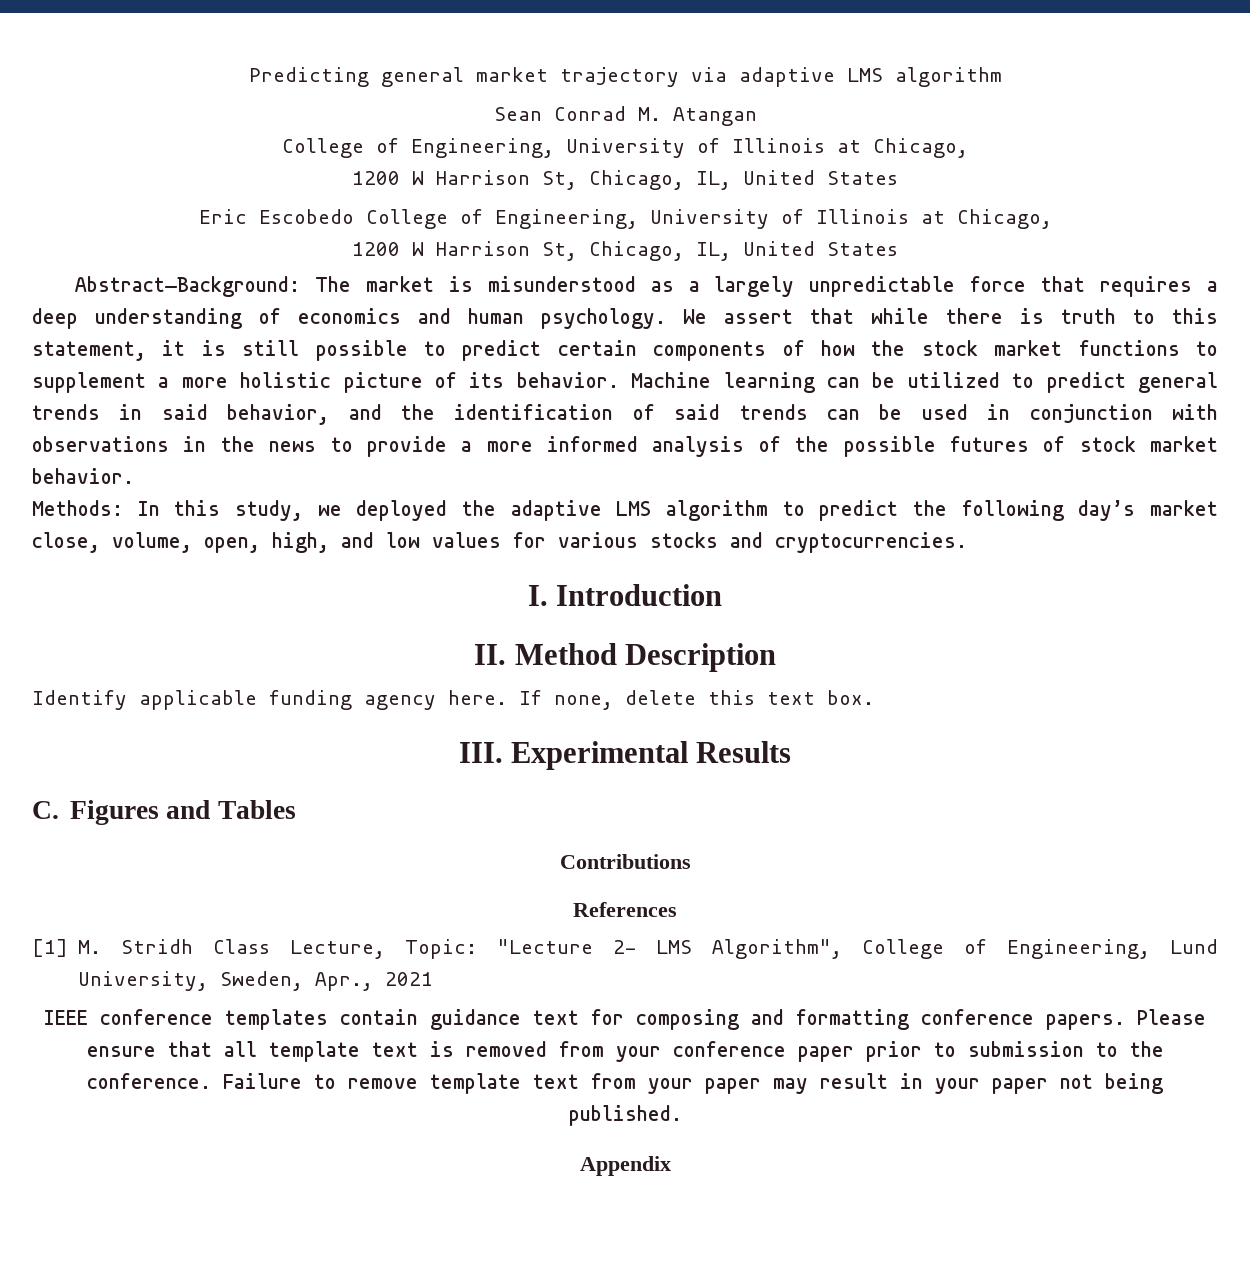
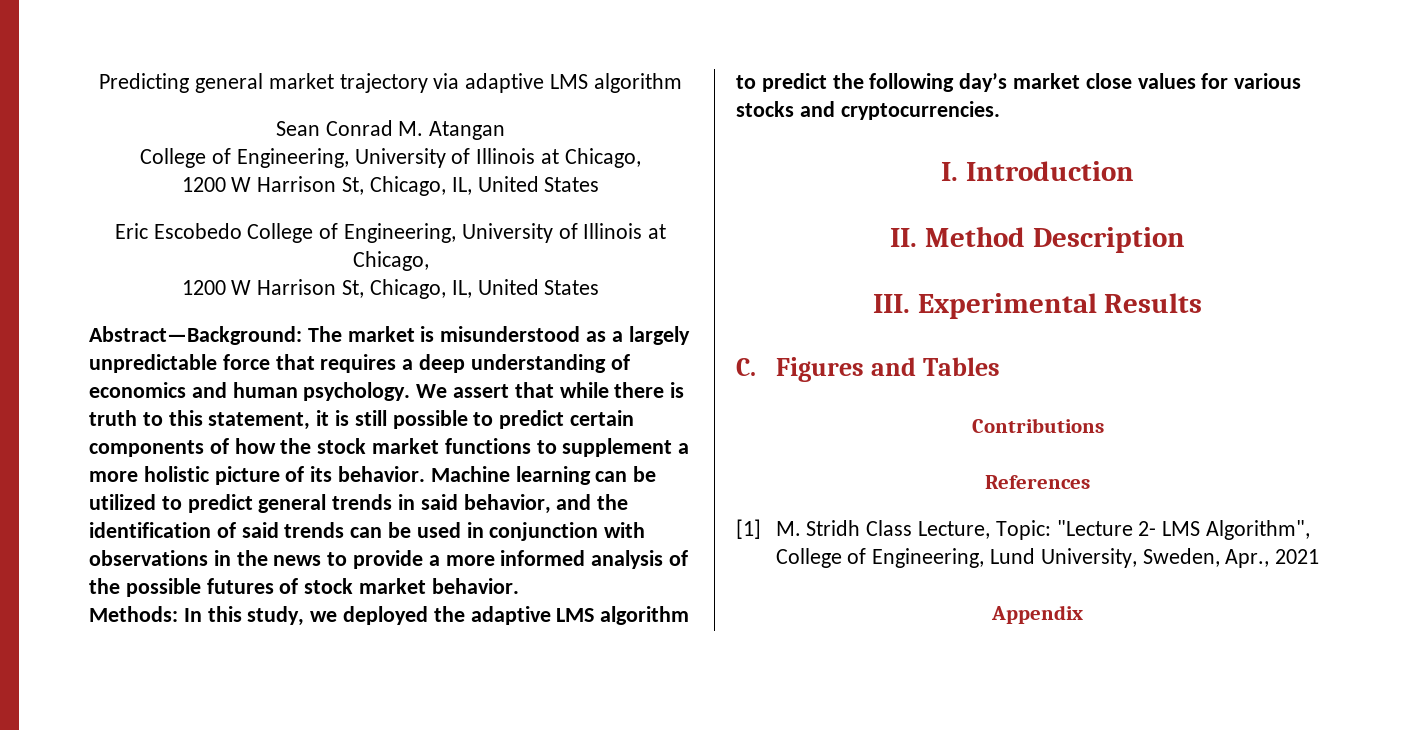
- Methods: In this study, we deployed the adaptive LMS algorithm to predict the following day’s market close, volume, open, high, and low values for various stocks and cryptocurrencies.
+ Methods: In this study, we deployed the adaptive LMS algorithm to predict the following day’s market close values for various stocks and cryptocurrencies.
- Identify applicable funding agency here. If none, delete this text box.
- IEEE conference templates contain guidance text for composing and formatting conference papers. Please ensure that all template text is removed from your conference paper prior to submission to the conference. Failure to remove template text from your paper may result in your paper not being published.

